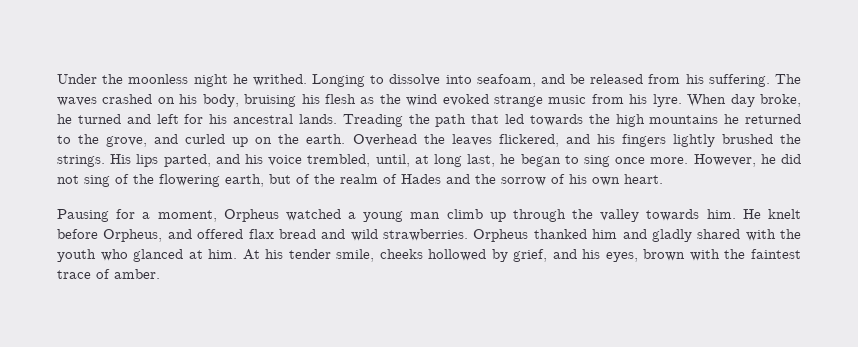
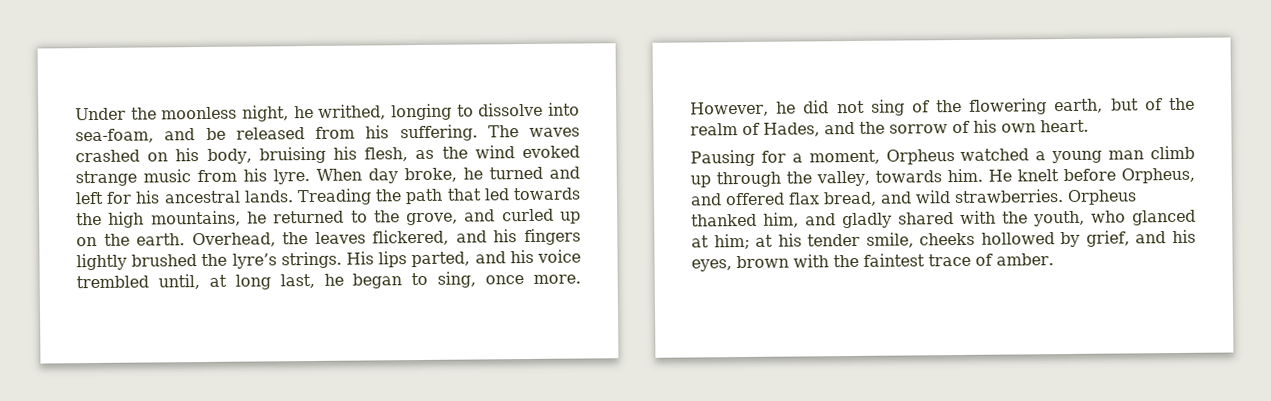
- Under the moonless night he writhed. Longing to dissolve into seafoam, and be released from his suffering.
+ Under the moonless night, he writhed, longing to dissolve into sea-foam, and be released from his suffering.
- The waves crashed on his body, bruising his flesh as the wind evoked strange music from his lyre.
+ The waves crashed on his body, bruising his flesh, as the wind evoked strange music from his lyre.
- Treading the path that led towards the high mountains he returned to the grove, and curled up on the earth.
+ Treading the path that led towards the high mountains, he returned to the grove, and curled up on the earth.
- Overhead the leaves flickered, and his fingers lightly brushed the strings.
+ Overhead, the leaves flickered, and his fingers lightly brushed the lyre’s strings.
- His lips parted, and his voice trembled, until, at long last, he began to sing once more.
+ His lips parted, and his voice trembled until, at long last, he began to sing, once more.
- However, he did not sing of the flowering earth, but of the realm of Hades and the sorrow of his own heart.
+ However, he did not sing of the flowering earth, but of the realm of Hades, and the sorrow of his own heart.
- Pausing for a moment, Orpheus watched a young man climb up through the valley towards him.
+ Pausing for a moment, Orpheus watched a young man climb up through the valley, towards him.
- He knelt before Orpheus, and offered flax bread and wild strawberries.
+ He knelt before Orpheus, and offered flax bread, and wild strawberries.
- Orpheus thanked him and gladly shared with the youth who glanced at him. At his tender smile, cheeks hollowed by grief, and his eyes, brown with the faintest trace of amber.
+ Orpheus thanked him, and gladly shared with the youth, who glanced at him; at his tender smile, cheeks hollowed by grief, and his eyes, brown with the faintest trace of amber.

